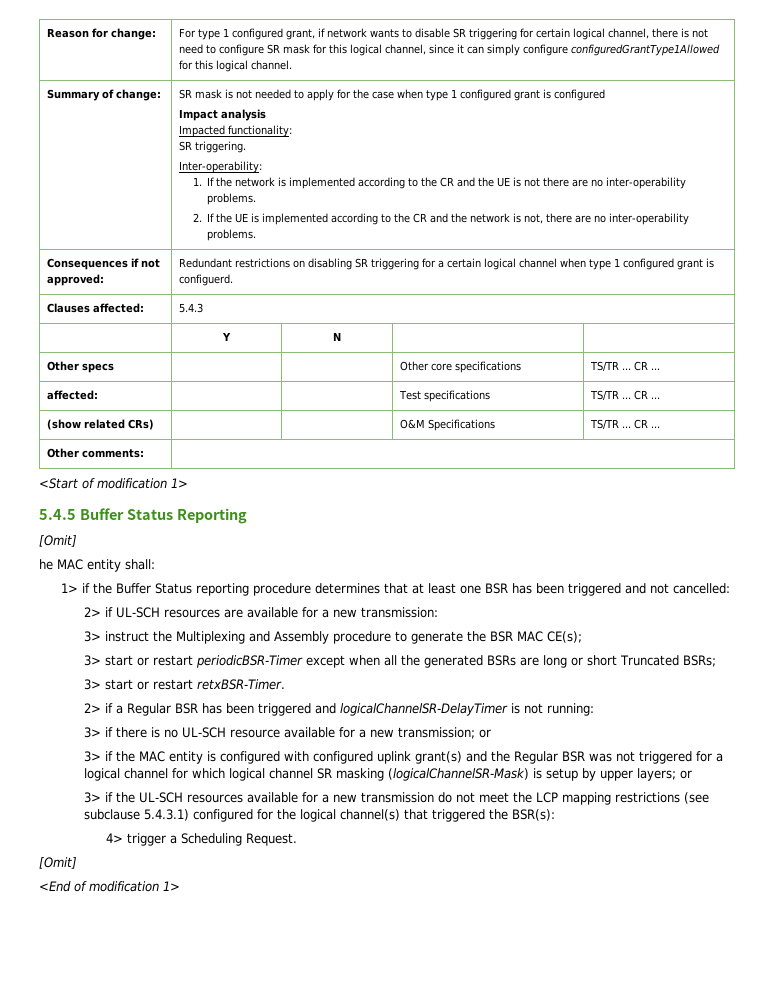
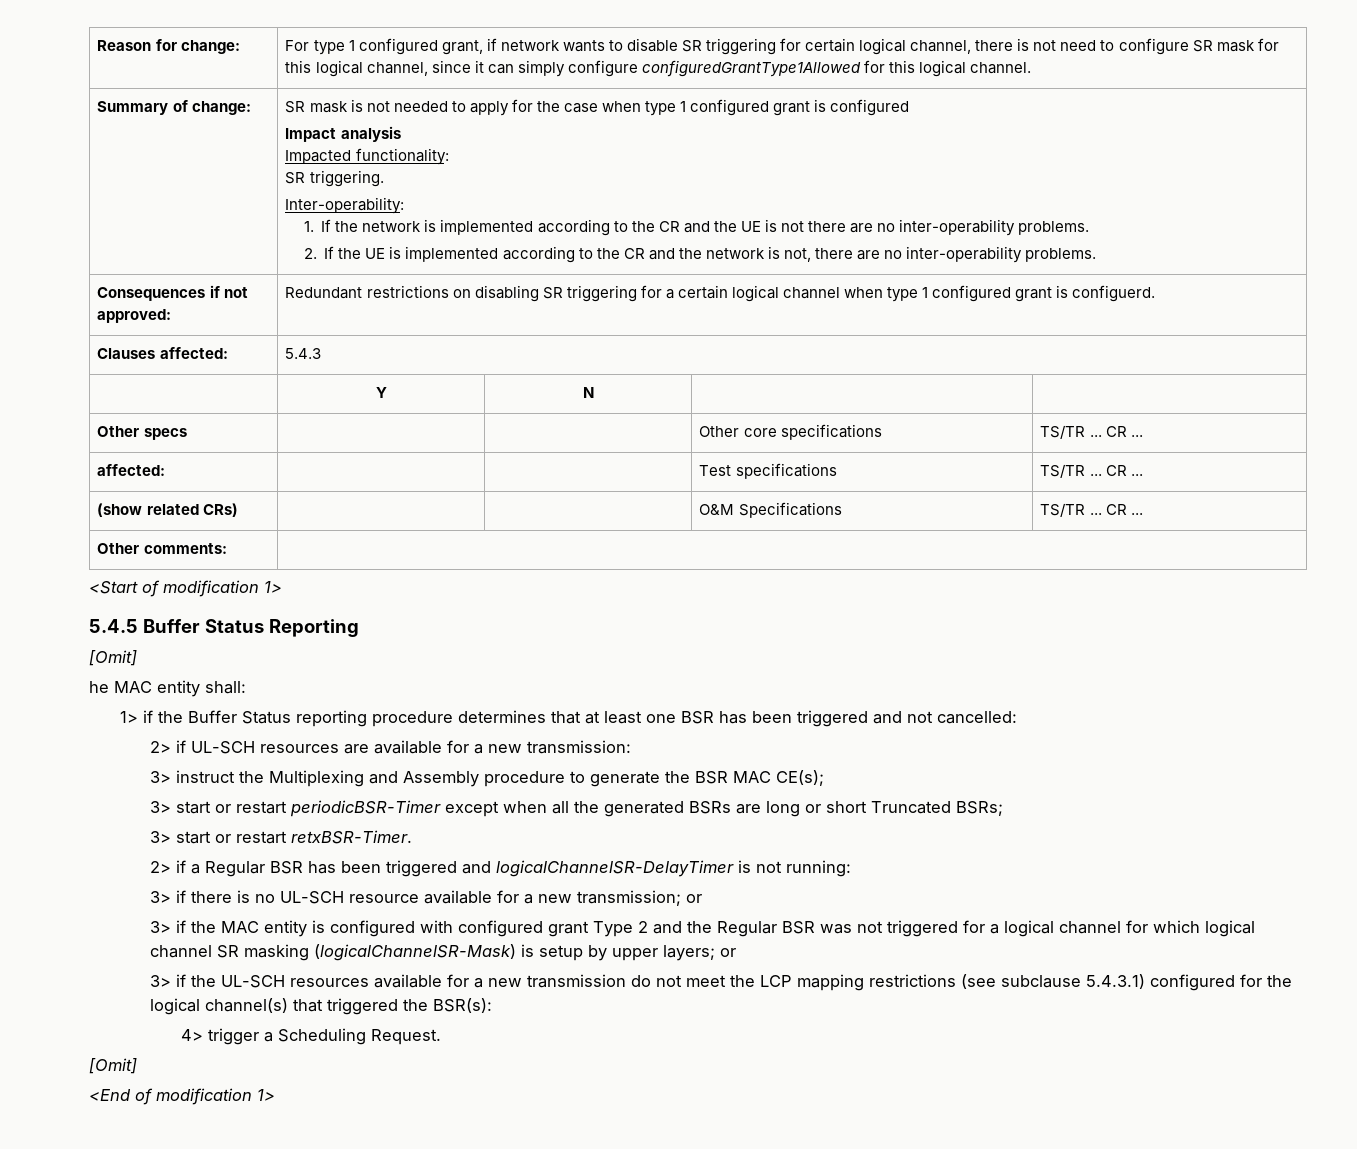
- 3> if the MAC entity is configured with configured uplink grant(s) and the Regular BSR was not triggered for a logical channel for which logical channel SR masking (logicalChannelSR-Mask) is setup by upper layers; or
+ 3> if the MAC entity is configured with configured grant Type 2 and the Regular BSR was not triggered for a logical channel for which logical channel SR masking (logicalChannelSR-Mask) is setup by upper layers; or

